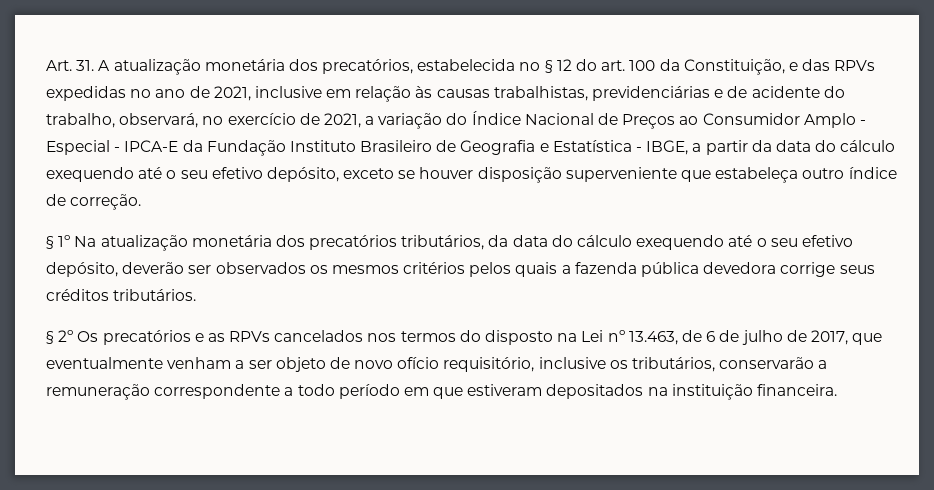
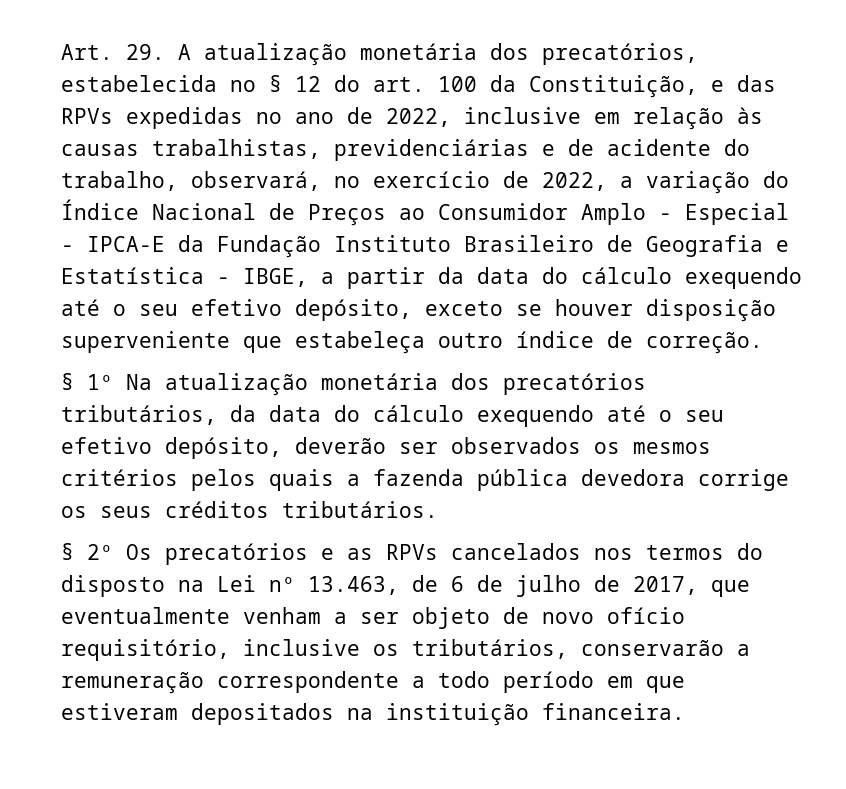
- Art. 31. A atualização monetária dos precatórios, estabelecida no § 12 do art. 100 da Constituição, e das RPVs expedidas no ano de 2021, inclusive em relação às causas trabalhistas, previdenciárias e de acidente do trabalho, observará, no exercício de 2021, a variação do Índice Nacional de Preços ao Consumidor Amplo - Especial - IPCA-E da Fundação Instituto Brasileiro de Geografia e Estatística - IBGE, a partir da data do cálculo exequendo até o seu efetivo depósito, exceto se houver disposição superveniente que estabeleça outro índice de correção.
+ Art. 29. A atualização monetária dos precatórios, estabelecida no § 12 do art. 100 da Constituição, e das RPVs expedidas no ano de 2022, inclusive em relação às causas trabalhistas, previdenciárias e de acidente do trabalho, observará, no exercício de 2022, a variação do Índice Nacional de Preços ao Consumidor Amplo - Especial - IPCA-E da Fundação Instituto Brasileiro de Geografia e Estatística - IBGE, a partir da data do cálculo exequendo até o seu efetivo depósito, exceto se houver disposição superveniente que estabeleça outro índice de correção.
- § 1º Na atualização monetária dos precatórios tributários, da data do cálculo exequendo até o seu efetivo depósito, deverão ser observados os mesmos critérios pelos quais a fazenda pública devedora corrige seus créditos tributários.
+ § 1º Na atualização monetária dos precatórios tributários, da data do cálculo exequendo até o seu efetivo depósito, deverão ser observados os mesmos critérios pelos quais a fazenda pública devedora corrige os seus créditos tributários.

